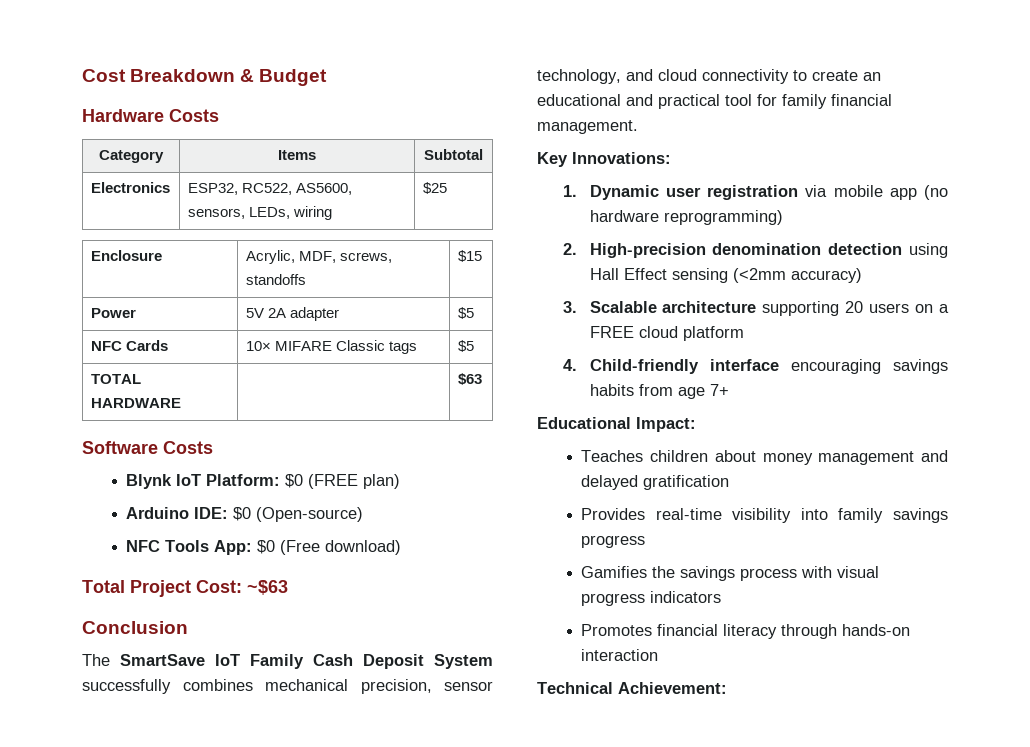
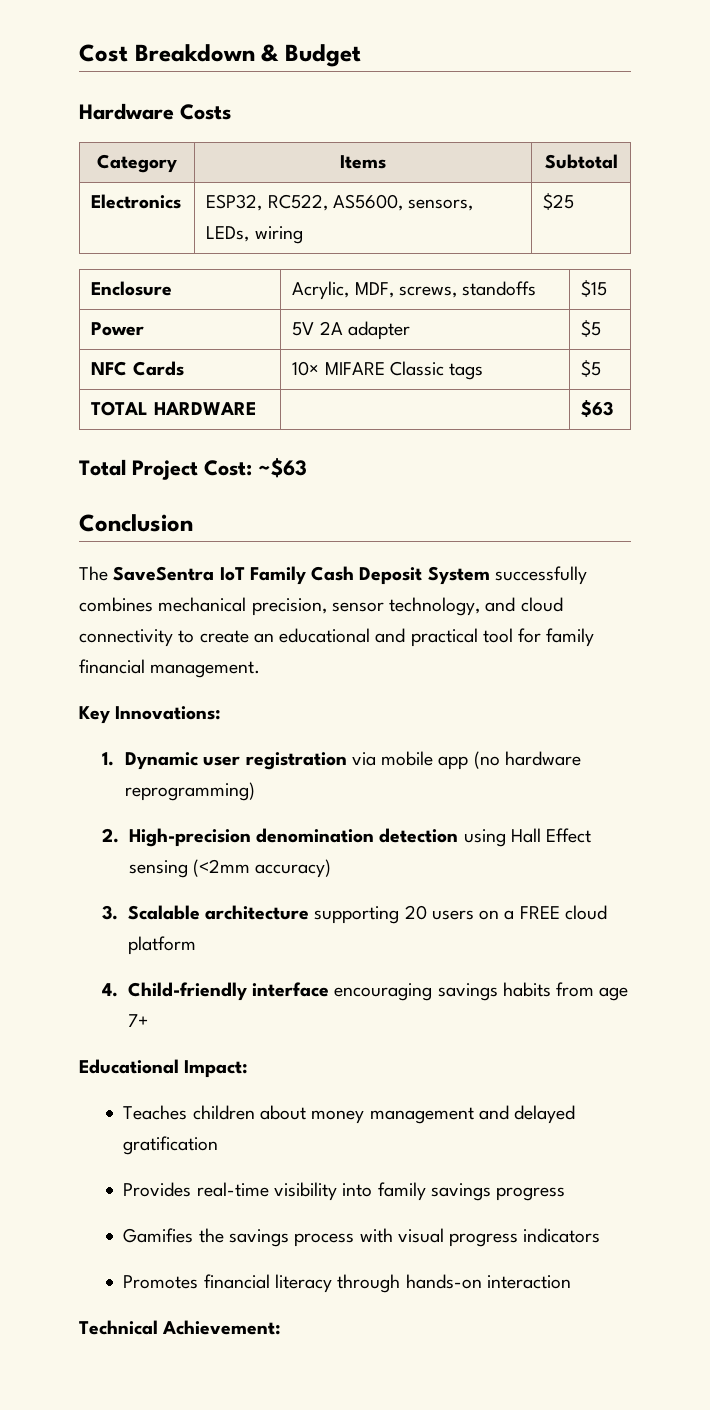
- Software Costs
- Blynk IoT Platform: $0 (FREE plan)
- Arduino IDE: $0 (Open-source)
- NFC Tools App: $0 (Free download)
- The SmartSave IoT Family Cash Deposit System successfully combines mechanical precision, sensor technology, and cloud connectivity to create an educational and practical tool for family financial management.
+ The SaveSentra IoT Family Cash Deposit System successfully combines mechanical precision, sensor technology, and cloud connectivity to create an educational and practical tool for family financial management.

